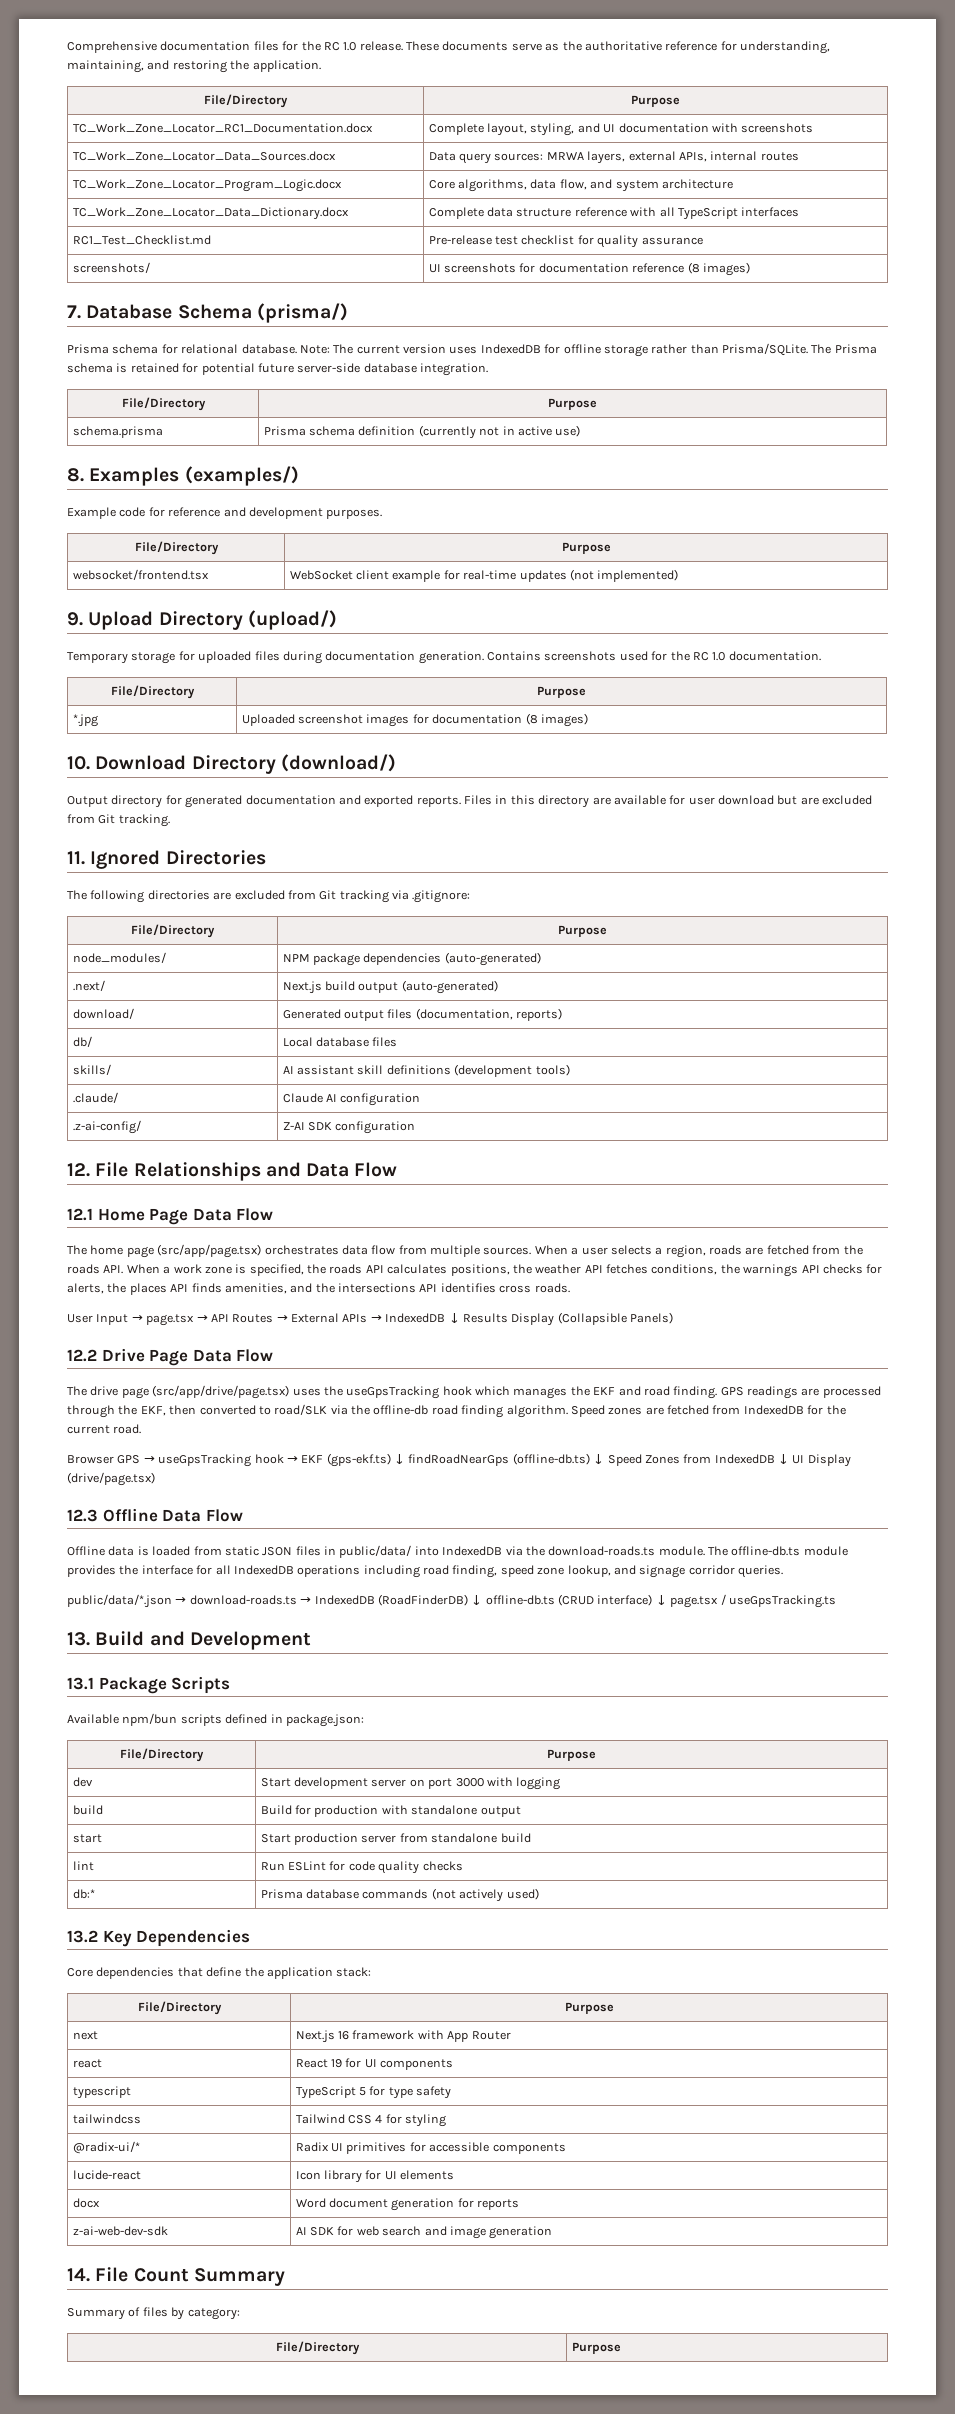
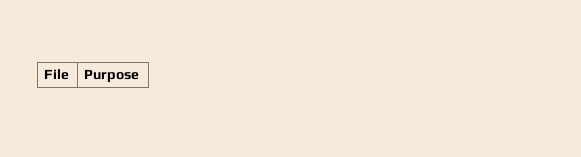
- Comprehensive documentation files for the RC 1.0 release. These documents serve as the authoritative reference for understanding, maintaining, and restoring the application.
- File/Directory | Purpose
- TC_Work_Zone_Locator_RC1_Documentation.docx | Complete layout, styling, and UI documentation with screenshots
- TC_Work_Zone_Locator_Data_Sources.docx | Data query sources: MRWA layers, external APIs, internal routes
- TC_Work_Zone_Locator_Program_Logic.docx | Core algorithms, data flow, and system architecture
- TC_Work_Zone_Locator_Data_Dictionary.docx | Complete data structure reference with all TypeScript interfaces
- RC1_Test_Checklist.md | Pre-release test checklist for quality assurance
- screenshots/ | UI screenshots for documentation reference (8 images)
- 7. Database Schema (prisma/)
- Prisma schema for relational database. Note: The current version uses IndexedDB for offline storage rather than Prisma/SQLite. The Prisma schema is retained for potential future server-side database integration.
- File/Directory | Purpose
- schema.prisma | Prisma schema definition (currently not in active use)
- 8. Examples (examples/)
- Example code for reference and development purposes.
- File/Directory | Purpose
- websocket/frontend.tsx | WebSocket client example for real-time updates (not implemented)
- 9. Upload Directory (upload/)
- Temporary storage for uploaded files during documentation generation. Contains screenshots used for the RC 1.0 documentation.
- File/Directory | Purpose
- *.jpg | Uploaded screenshot images for documentation (8 images)
- 10. Download Directory (download/)
- Output directory for generated documentation and exported reports. Files in this directory are available for user download but are excluded from Git tracking.
- 11. Ignored Directories
- The following directories are excluded from Git tracking via .gitignore:
- File/Directory | Purpose
- node_modules/ | NPM package dependencies (auto-generated)
- .next/ | Next.js build output (auto-generated)
- download/ | Generated output files (documentation, reports)
- db/ | Local database files
- skills/ | AI assistant skill definitions (development tools)
- .claude/ | Claude AI configuration
- .z-ai-config/ | Z-AI SDK configuration
- 12. File Relationships and Data Flow
- 12.1 Home Page Data Flow
- The home page (src/app/page.tsx) orchestrates data flow from multiple sources. When a user selects a region, roads are fetched from the roads API. When a work zone is specified, the roads API calculates positions, the weather API fetches conditions, the warnings API checks for alerts, the places API finds amenities, and the intersections API identifies cross roads.
- User Input → page.tsx → API Routes → External APIs → IndexedDB ↓ Results Display (Collapsible Panels)
- 12.2 Drive Page Data Flow
- The drive page (src/app/drive/page.tsx) uses the useGpsTracking hook which manages the EKF and road finding. GPS readings are processed through the EKF, then converted to road/SLK via the offline-db road finding algorithm. Speed zones are fetched from IndexedDB for the current road.
- Browser GPS → useGpsTracking hook → EKF (gps-ekf.ts) ↓ findRoadNearGps (offline-db.ts) ↓ Speed Zones from IndexedDB ↓ UI Display (drive/page.tsx)
- 12.3 Offline Data Flow
- Offline data is loaded from static JSON files in public/data/ into IndexedDB via the download-roads.ts module. The offline-db.ts module provides the interface for all IndexedDB operations including road finding, speed zone lookup, and signage corridor queries.
- public/data/*.json → download-roads.ts → IndexedDB (RoadFinderDB) ↓ offline-db.ts (CRUD interface) ↓ page.tsx / useGpsTracking.ts
- 13. Build and Development
- 13.1 Package Scripts
- Available npm/bun scripts defined in package.json:
- File/Directory | Purpose
- dev | Start development server on port 3000 with logging
- build | Build for production with standalone output
- start | Start production server from standalone build
- lint | Run ESLint for code quality checks
- db:* | Prisma database commands (not actively used)
- 13.2 Key Dependencies
- Core dependencies that define the application stack:
- File/Directory | Purpose
- next | Next.js 16 framework with App Router
- react | React 19 for UI components
- typescript | TypeScript 5 for type safety
- tailwindcss | Tailwind CSS 4 for styling
- @radix-ui/* | Radix UI primitives for accessible components
- lucide-react | Icon library for UI elements
- docx | Word document generation for reports
- z-ai-web-dev-sdk | AI SDK for web search and image generation
- 14. File Count Summary
- Summary of files by category:
- File/Directory | Purpose
+ File | Purpose

